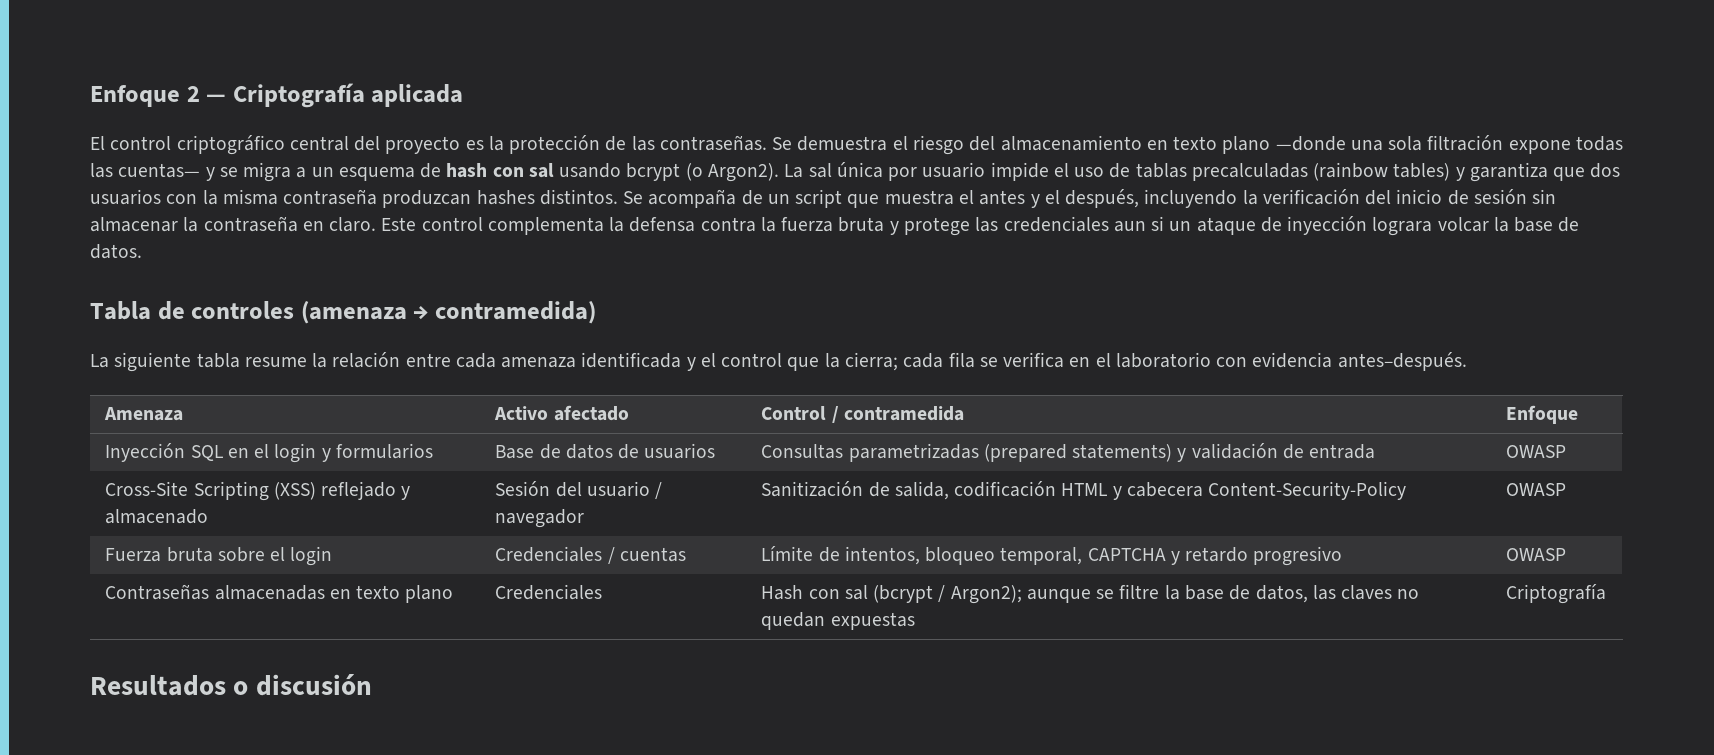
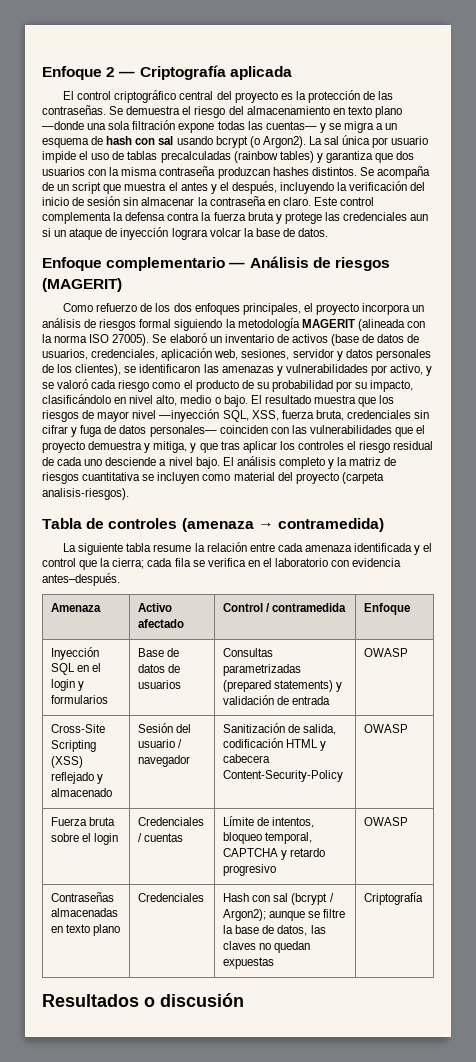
+ Enfoque complementario — Análisis de riesgos (MAGERIT)
+ Como refuerzo de los dos enfoques principales, el proyecto incorpora un análisis de riesgos formal siguiendo la metodología MAGERIT (alineada con la norma ISO 27005). Se elaboró un inventario de activos (base de datos de usuarios, credenciales, aplicación web, sesiones, servidor y datos personales de los clientes), se identificaron las amenazas y vulnerabilidades por activo, y se valoró cada riesgo como el producto de su probabilidad por su impacto, clasificándolo en nivel alto, medio o bajo. El resultado muestra que los riesgos de mayor nivel —inyección SQL, XSS, fuerza bruta, credenciales sin cifrar y fuga de datos personales— coinciden con las vulnerabilidades que el proyecto demuestra y mitiga, y que tras aplicar los controles el riesgo residual de cada uno desciende a nivel bajo. El análisis completo y la matriz de riesgos cuantitativa se incluyen como material del proyecto (carpeta analisis-riesgos).

